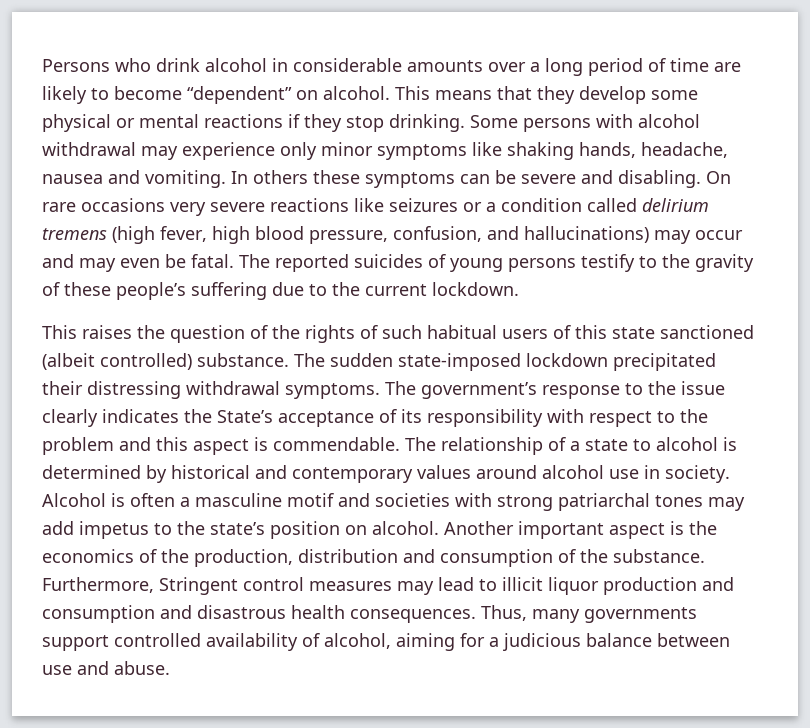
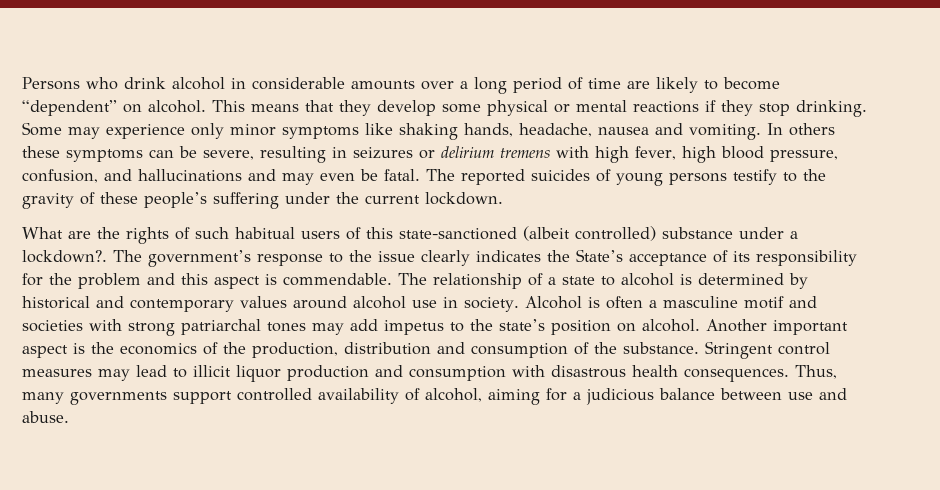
- Some persons with alcohol withdrawal may experience only minor symptoms like shaking hands, headache, nausea and vomiting.
+ Some may experience only minor symptoms like shaking hands, headache, nausea and vomiting.
- In others these symptoms can be severe and disabling. On rare occasions very severe reactions like seizures or a condition called delirium tremens (high fever, high blood pressure, confusion, and hallucinations) may occur and may even be fatal.
+ In others these symptoms can be severe, resulting in seizures or delirium tremens with high fever, high blood pressure, confusion, and hallucinations and may even be fatal.
- The reported suicides of young persons testify to the gravity of these people’s suffering due to the current lockdown.
+ The reported suicides of young persons testify to the gravity of these people’s suffering under the current lockdown.
- This raises the question of the rights of such habitual users of this state sanctioned (albeit controlled) substance. The sudden state-imposed lockdown precipitated their distressing withdrawal symptoms.
+ What are the rights of such habitual users of this state-sanctioned (albeit controlled) substance under a lockdown?.
- The government’s response to the issue clearly indicates the State’s acceptance of its responsibility with respect to the problem and this aspect is commendable.
+ The government’s response to the issue clearly indicates the State’s acceptance of its responsibility for the problem and this aspect is commendable.
- Furthermore, Stringent control measures may lead to illicit liquor production and consumption and disastrous health consequences.
+ Stringent control measures may lead to illicit liquor production and consumption with disastrous health consequences.

